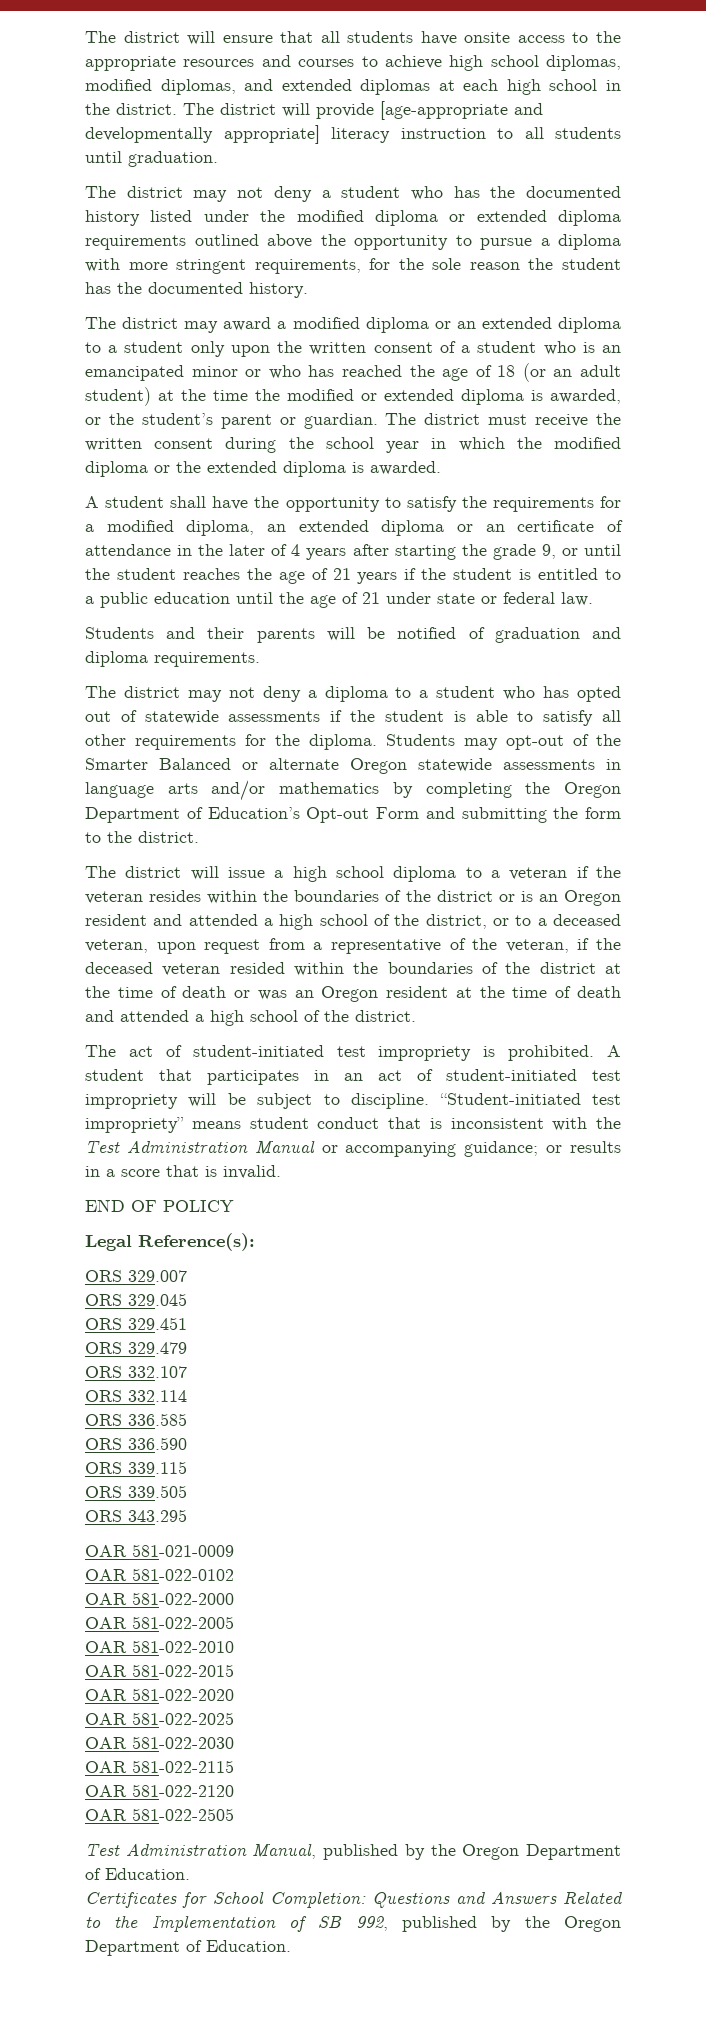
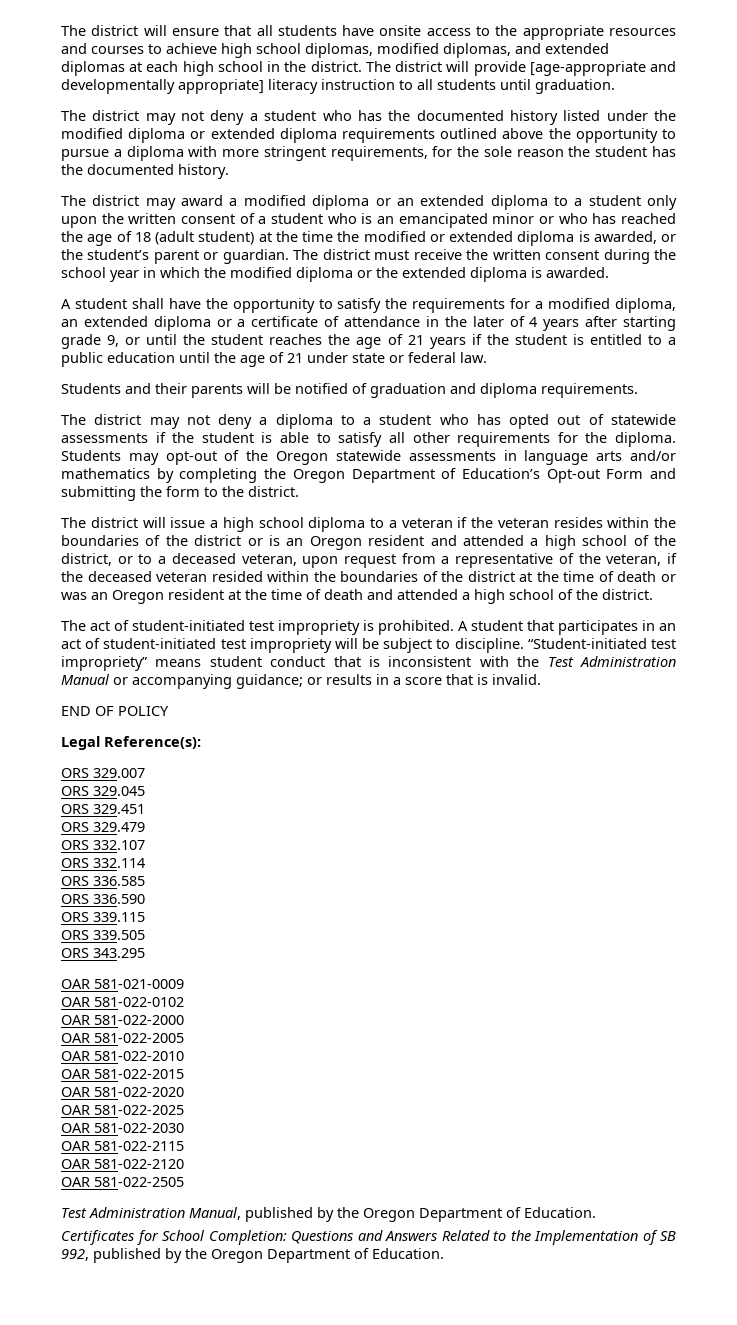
- The district may award a modified diploma or an extended diploma to a student only upon the written consent of a student who is an emancipated minor or who has reached the age of 18 (or an adult student) at the time the modified or extended diploma is awarded, or the student’s parent or guardian.
+ The district may award a modified diploma or an extended diploma to a student only upon the written consent of a student who is an emancipated minor or who has reached the age of 18 (adult student) at the time the modified or extended diploma is awarded, or the student’s parent or guardian.
- A student shall have the opportunity to satisfy the requirements for a modified diploma, an extended diploma or an certificate of attendance in the later of 4 years after starting the grade 9, or until the student reaches the age of 21 years if the student is entitled to a public education until the age of 21 under state or federal law.
+ A student shall have the opportunity to satisfy the requirements for a modified diploma, an extended diploma or a certificate of attendance in the later of 4 years after starting grade 9, or until the student reaches the age of 21 years if the student is entitled to a public education until the age of 21 under state or federal law.
- Students may opt-out of the Smarter Balanced or alternate Oregon statewide assessments in language arts and/or mathematics by completing the Oregon Department of Education’s Opt-out Form and submitting the form to the district.
+ Students may opt-out of the Oregon statewide assessments in language arts and/or mathematics by completing the Oregon Department of Education’s Opt-out Form and submitting the form to the district.

